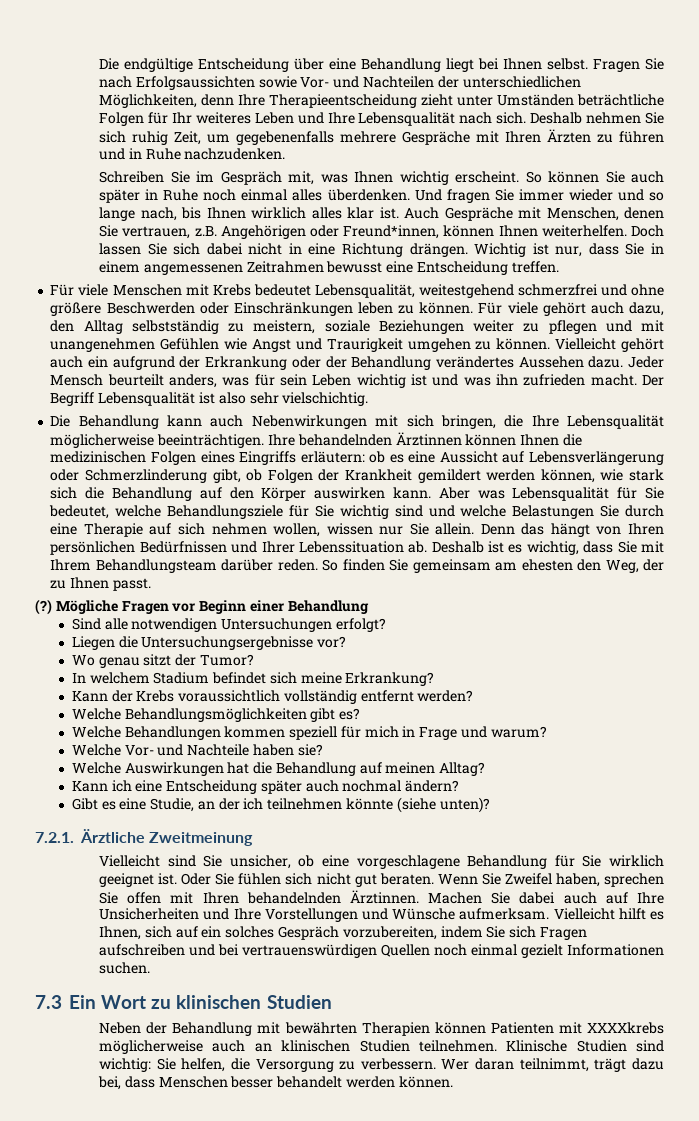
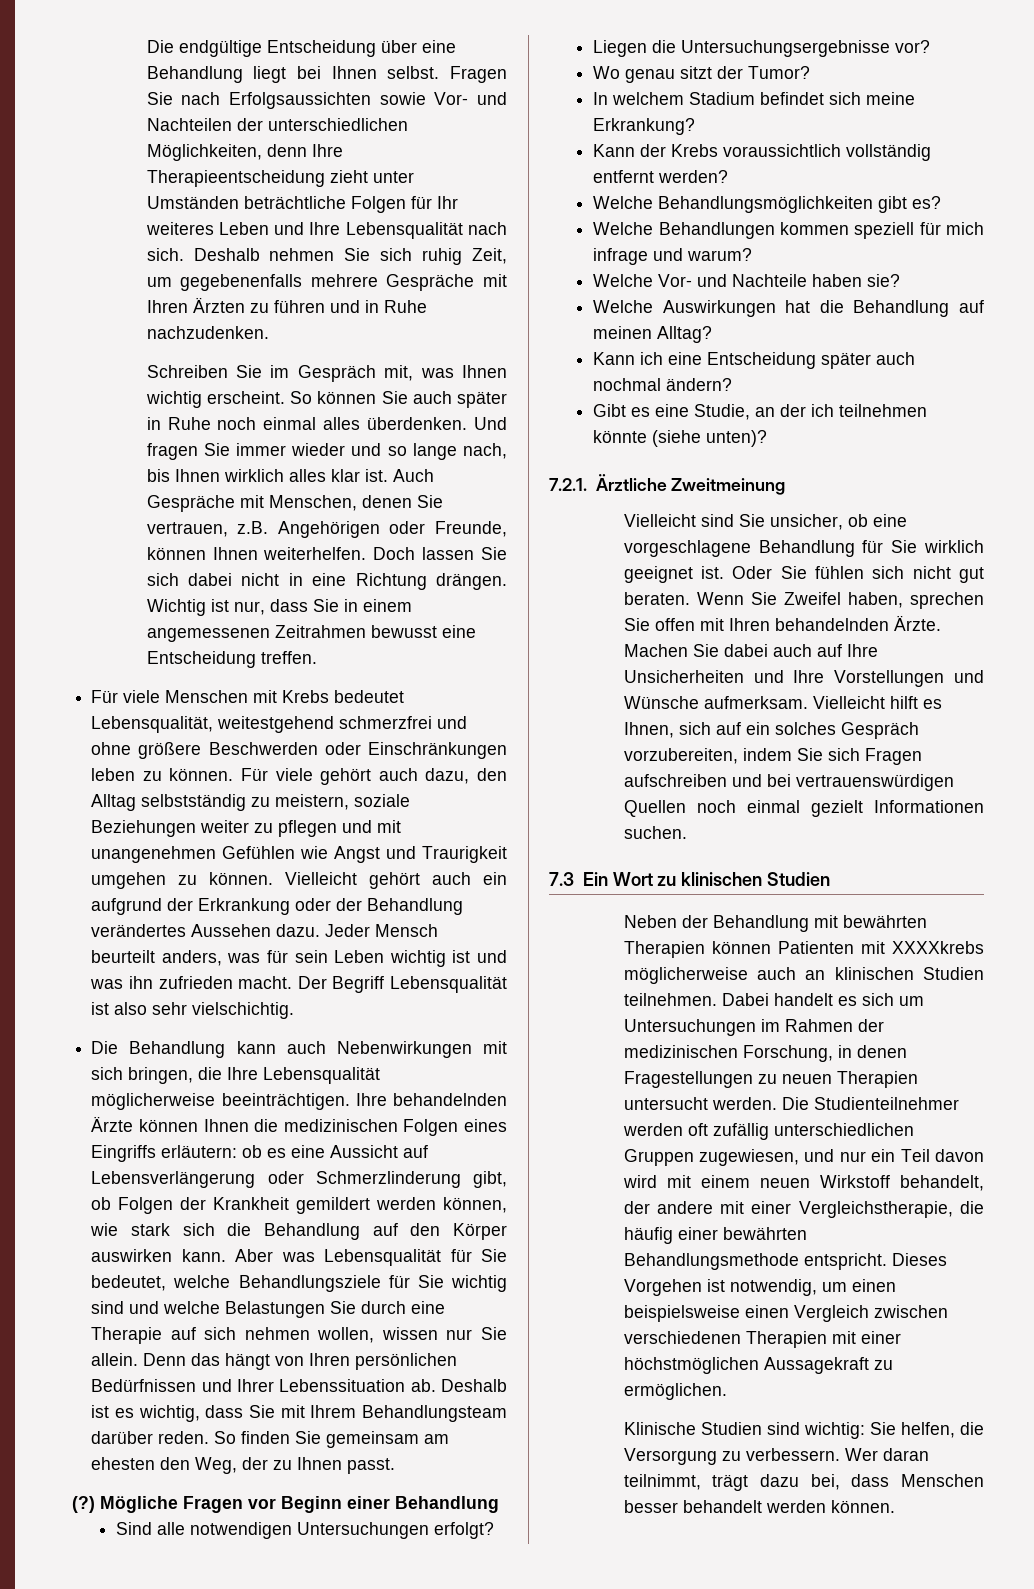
- Auch Gespräche mit Menschen, denen Sie vertrauen, z.B. Angehörigen oder Freund*innen, können Ihnen weiterhelfen.
+ Auch Gespräche mit Menschen, denen Sie vertrauen, z.B. Angehörigen oder Freunde, können Ihnen weiterhelfen.
- Ihre behandelnden Ärztinnen können Ihnen die medizinischen Folgen eines Eingriffs erläutern: ob es eine Aussicht auf Lebensverlängerung oder Schmerzlinderung gibt, ob Folgen der Krankheit gemildert werden können, wie stark sich die Behandlung auf den Körper auswirken kann.
+ Ihre behandelnden Ärzte können Ihnen die medizinischen Folgen eines Eingriffs erläutern: ob es eine Aussicht auf Lebensverlängerung oder Schmerzlinderung gibt, ob Folgen der Krankheit gemildert werden können, wie stark sich die Behandlung auf den Körper auswirken kann.
- Welche Behandlungen kommen speziell für mich in Frage und warum?
+ Welche Behandlungen kommen speziell für mich infrage und warum?
- Wenn Sie Zweifel haben, sprechen Sie offen mit Ihren behandelnden Ärztinnen.
+ Wenn Sie Zweifel haben, sprechen Sie offen mit Ihren behandelnden Ärzte.
- Neben der Behandlung mit bewährten Therapien können Patienten mit XXXXkrebs möglicherweise auch an klinischen Studien teilnehmen. Klinische Studien sind wichtig: Sie helfen, die Versorgung zu verbessern.
+ Neben der Behandlung mit bewährten Therapien können Patienten mit XXXXkrebs möglicherweise auch an klinischen Studien teilnehmen. Dabei handelt es sich um Untersuchungen im Rahmen der medizinischen Forschung, in denen Fragestellungen zu neuen Therapien untersucht werden. Die Studienteilnehmer werden oft zufällig unterschiedlichen Gruppen zugewiesen, und nur ein Teil davon wird mit einem neuen Wirkstoff behandelt, der andere mit einer Vergleichstherapie, die häufig einer bewährten Behandlungsmethode entspricht. Dieses Vorgehen ist notwendig, um einen beispielsweise einen Vergleich zwischen verschiedenen Therapien mit einer höchstmöglichen Aussagekraft zu ermöglichen.
+ Klinische Studien sind wichtig: Sie helfen, die Versorgung zu verbessern.

